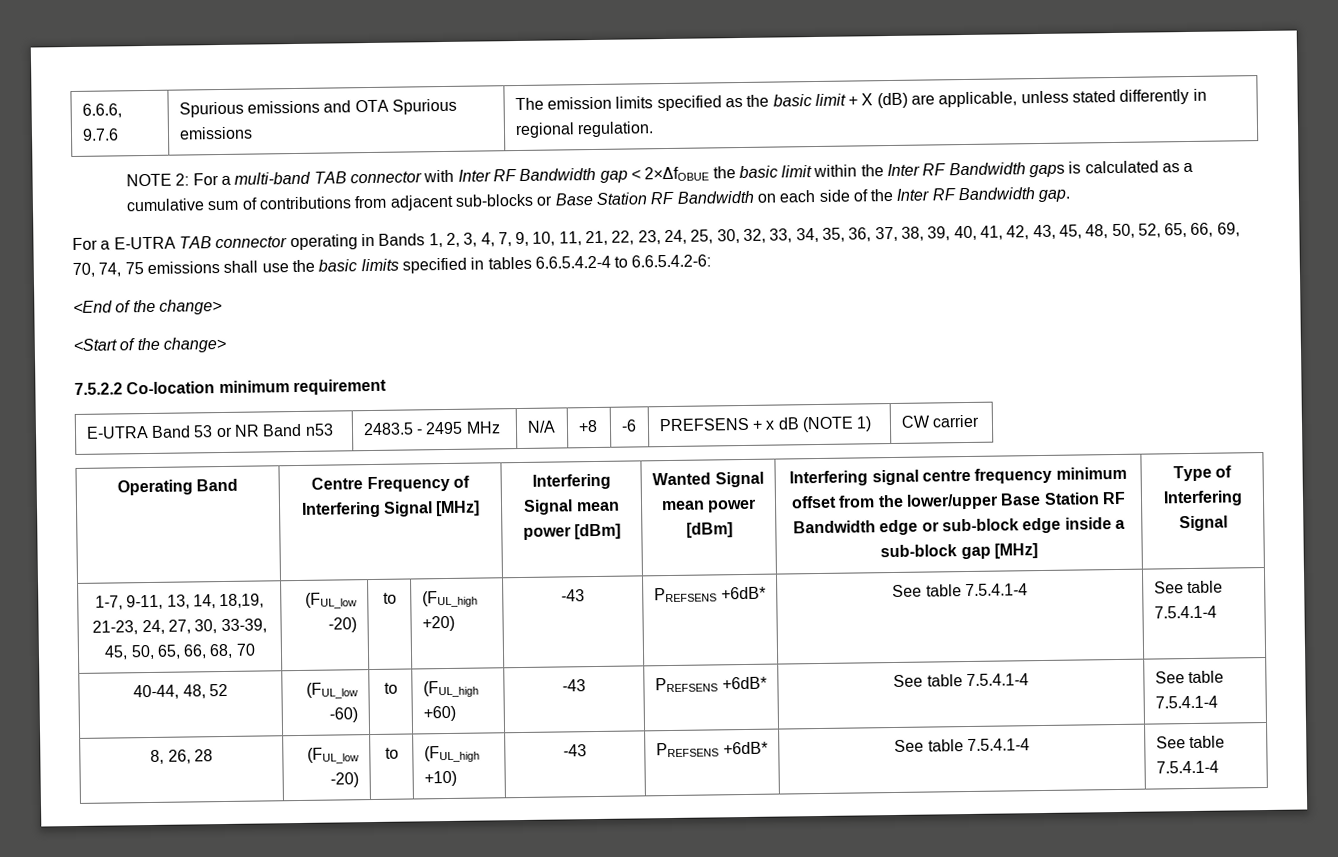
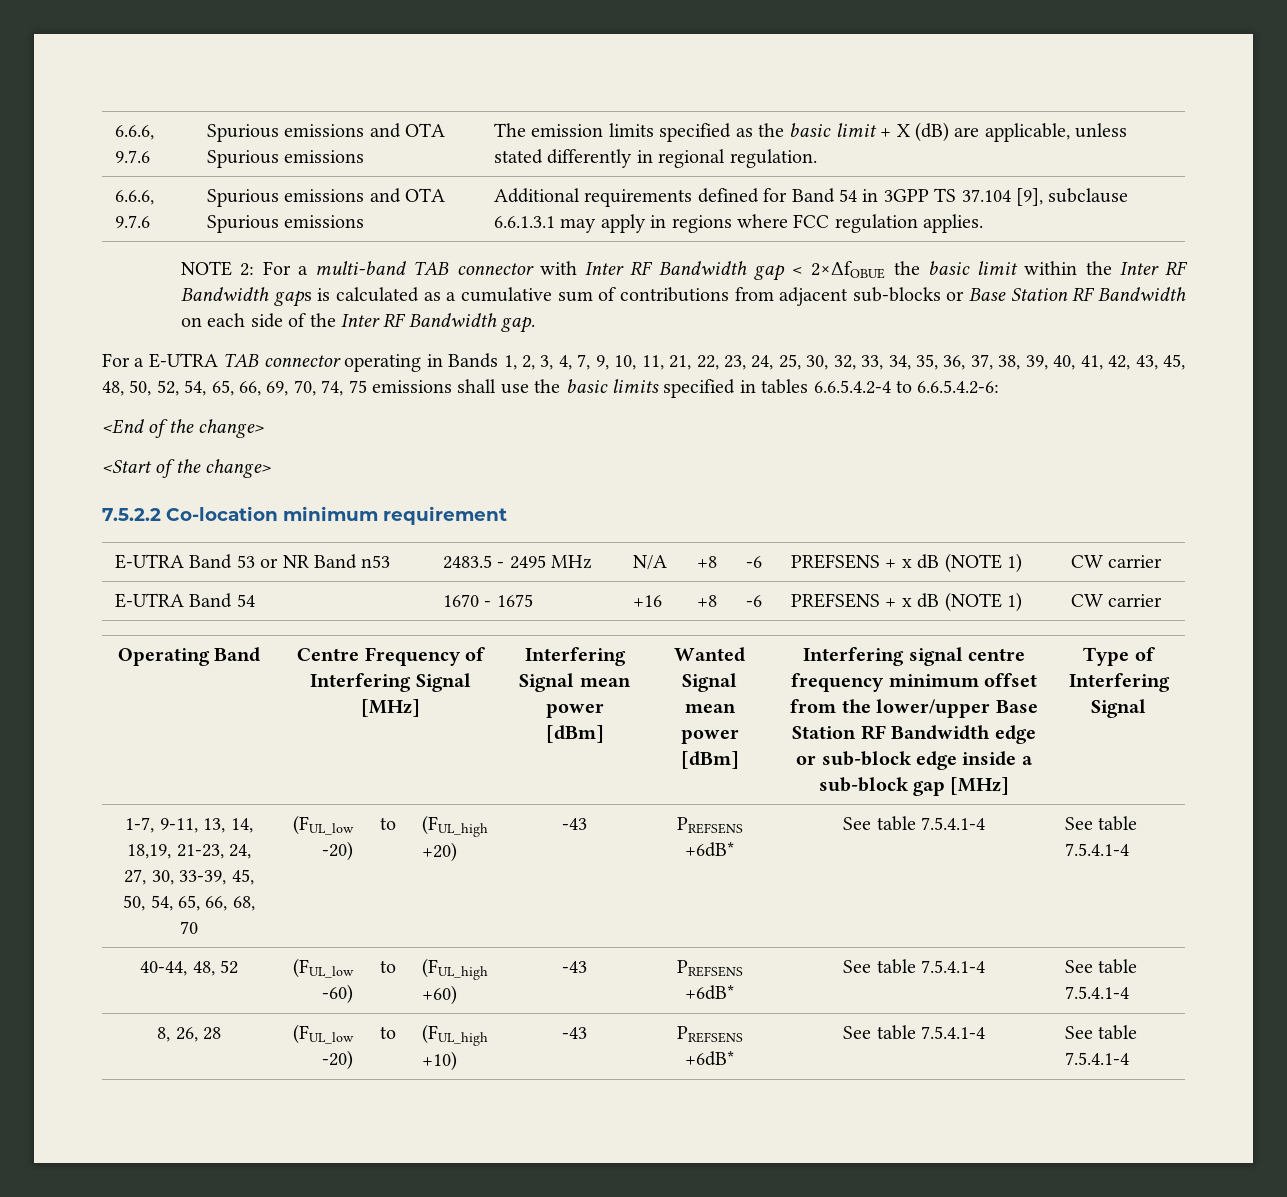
+ 6.6.6, 9.7.6 | Spurious emissions and OTA Spurious emissions | Additional requirements defined for Band 54 in 3GPP TS 37.104 [9], subclause 6.6.1.3.1 may apply in regions where FCC regulation applies.
- For a E-UTRA TAB connector operating in Bands 1, 2, 3, 4, 7, 9, 10, 11, 21, 22, 23, 24, 25, 30, 32, 33, 34, 35, 36, 37, 38, 39, 40, 41, 42, 43, 45, 48, 50, 52, 65, 66, 69, 70, 74, 75 emissions shall use the basic limits specified in tables 6.6.5.4.2-4 to 6.6.5.4.2-6:
+ For a E-UTRA TAB connector operating in Bands 1, 2, 3, 4, 7, 9, 10, 11, 21, 22, 23, 24, 25, 30, 32, 33, 34, 35, 36, 37, 38, 39, 40, 41, 42, 43, 45, 48, 50, 52, 54, 65, 66, 69, 70, 74, 75 emissions shall use the basic limits specified in tables 6.6.5.4.2-4 to 6.6.5.4.2-6:
+ E-UTRA Band 54 | 1670 - 1675 | +16 | +8 | -6 | PREFSENS + x dB (NOTE 1) | CW carrier
- 1-7, 9-11, 13, 14, 18,19, 21-23, 24, 27, 30, 33-39, 45, 50, 65, 66, 68, 70 | (FUL_low -20) | to | (FUL_high +20) | -43 | PREFSENS +6dB* | See table 7.5.4.1-4 | See table 7.5.4.1-4
+ 1-7, 9-11, 13, 14, 18,19, 21-23, 24, 27, 30, 33-39, 45, 50, 54, 65, 66, 68, 70 | (FUL_low -20) | to | (FUL_high +20) | -43 | PREFSENS +6dB* | See table 7.5.4.1-4 | See table 7.5.4.1-4

